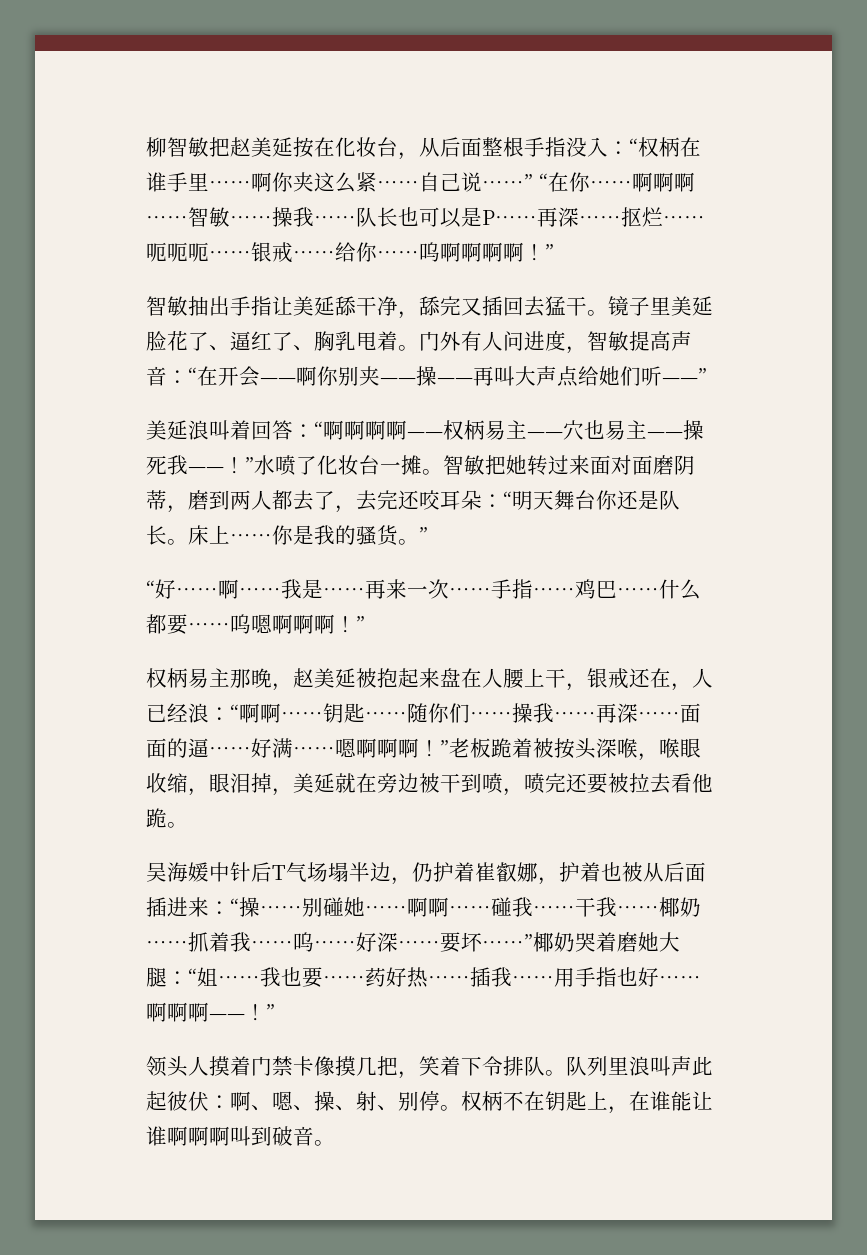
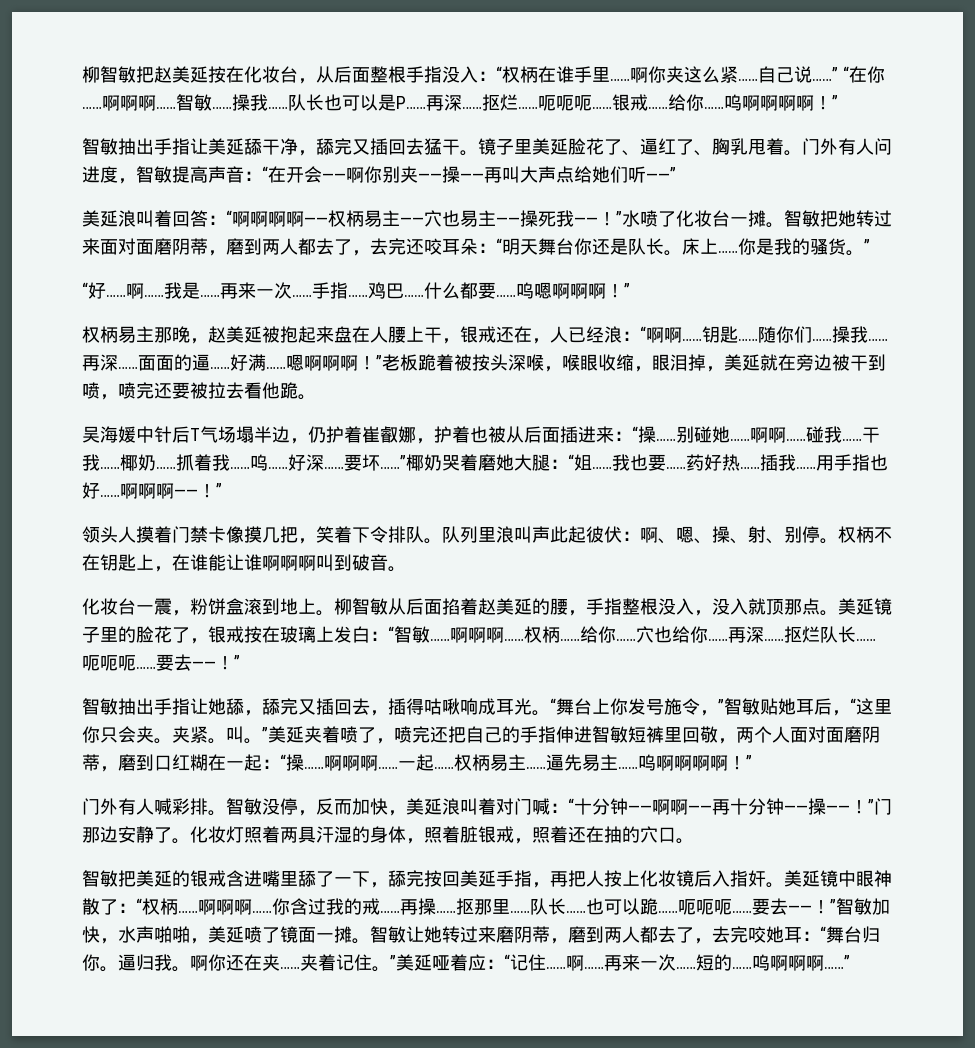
+ 化妆台一震，粉饼盒滚到地上。柳智敏从后面掐着赵美延的腰，手指整根没入，没入就顶那点。美延镜子里的脸花了，银戒按在玻璃上发白：“智敏……啊啊啊……权柄……给你……穴也给你……再深……抠烂队长……呃呃呃……要去——！”
+ 智敏抽出手指让她舔，舔完又插回去，插得咕啾响成耳光。“舞台上你发号施令，”智敏贴她耳后，“这里你只会夹。夹紧。叫。”美延夹着喷了，喷完还把自己的手指伸进智敏短裤里回敬，两个人面对面磨阴蒂，磨到口红糊在一起：“操……啊啊啊……一起……权柄易主……逼先易主……呜啊啊啊啊！”
+ 门外有人喊彩排。智敏没停，反而加快，美延浪叫着对门喊：“十分钟——啊啊——再十分钟——操——！”门那边安静了。化妆灯照着两具汗湿的身体，照着脏银戒，照着还在抽的穴口。
+ 智敏把美延的银戒含进嘴里舔了一下，舔完按回美延手指，再把人按上化妆镜后入指奸。美延镜中眼神散了：“权柄……啊啊啊……你含过我的戒……再操……抠那里……队长……也可以跪……呃呃呃……要去——！”智敏加快，水声啪啪，美延喷了镜面一摊。智敏让她转过来磨阴蒂，磨到两人都去了，去完咬她耳：“舞台归你。逼归我。啊你还在夹……夹着记住。”美延哑着应：“记住……啊……再来一次……短的……呜啊啊啊……”

